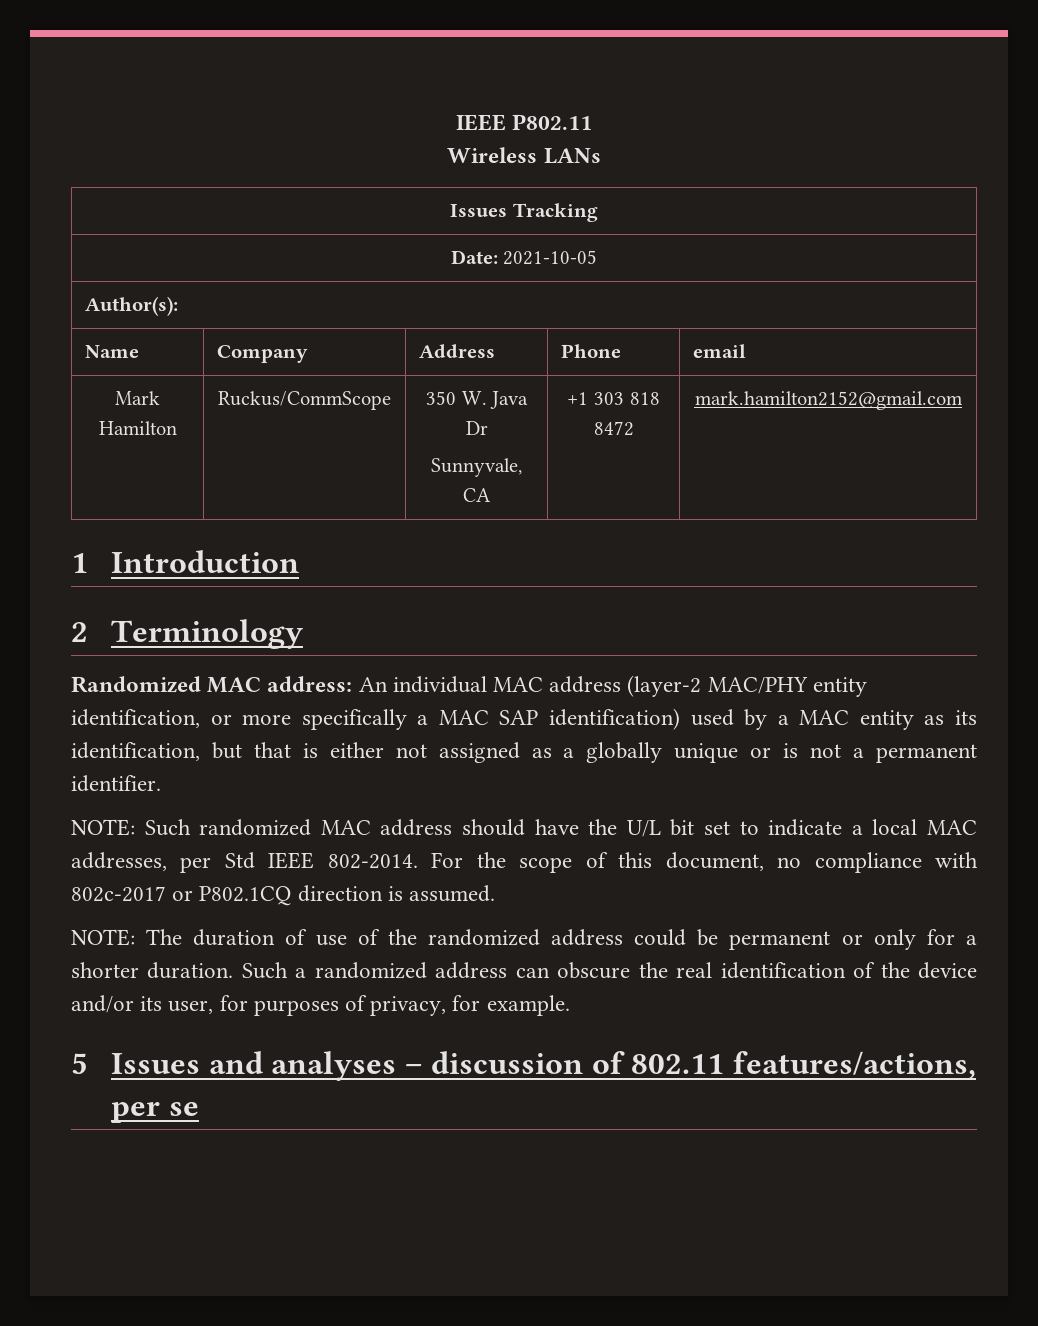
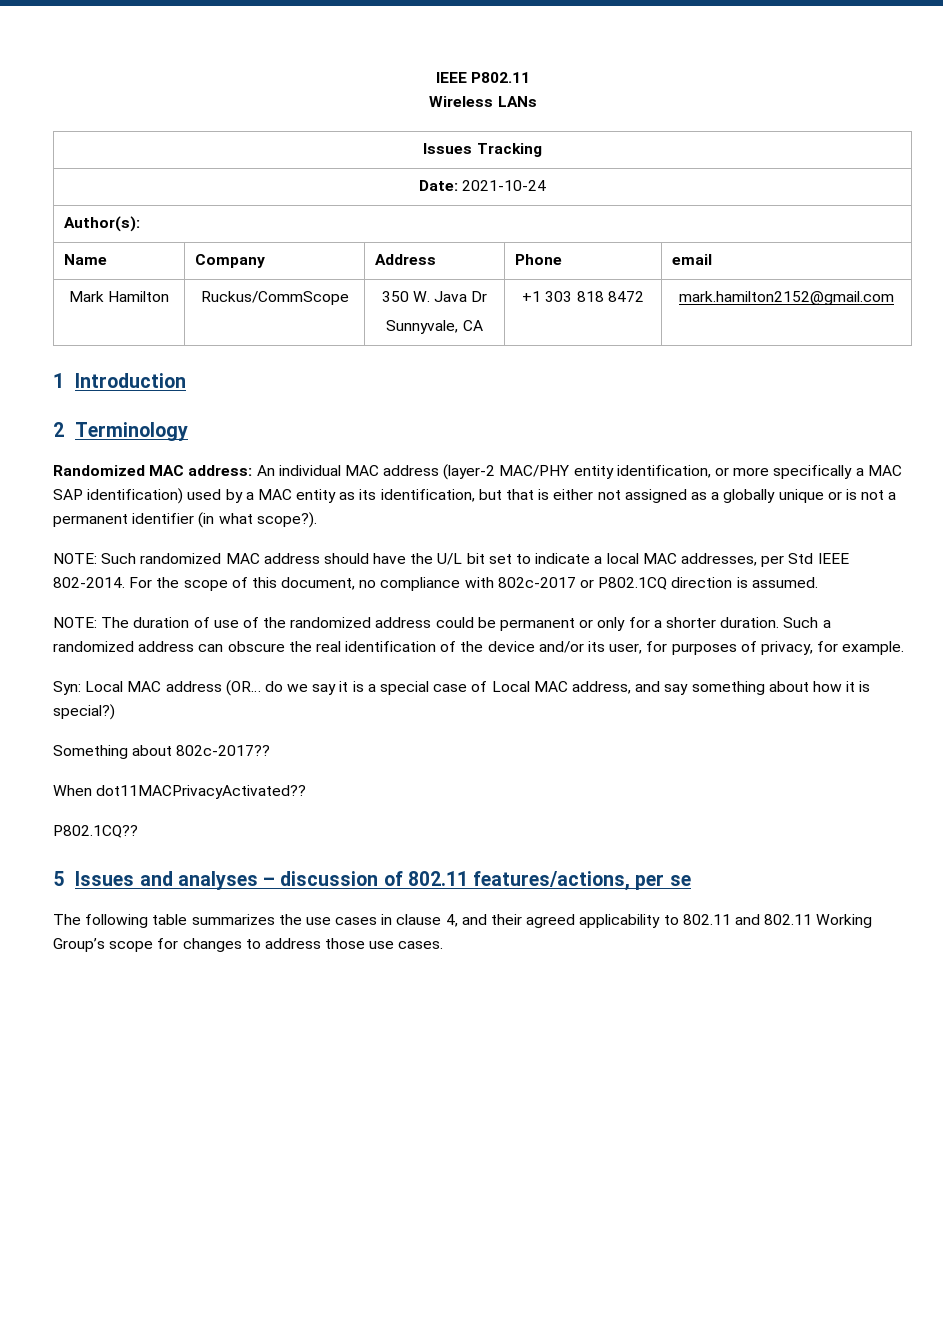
- Date: 2021-10-05
+ Date: 2021-10-24
- Randomized MAC address: An individual MAC address (layer-2 MAC/PHY entity identification, or more specifically a MAC SAP identification) used by a MAC entity as its identification, but that is either not assigned as a globally unique or is not a permanent identifier.
+ Randomized MAC address: An individual MAC address (layer-2 MAC/PHY entity identification, or more specifically a MAC SAP identification) used by a MAC entity as its identification, but that is either not assigned as a globally unique or is not a permanent identifier (in what scope?).
+ Syn: Local MAC address (OR… do we say it is a special case of Local MAC address, and say something about how it is special?)
+ Something about 802c-2017??
+ When dot11MACPrivacyActivated??
+ P802.1CQ??
+ The following table summarizes the use cases in clause 4, and their agreed applicability to 802.11 and 802.11 Working Group’s scope for changes to address those use cases.

